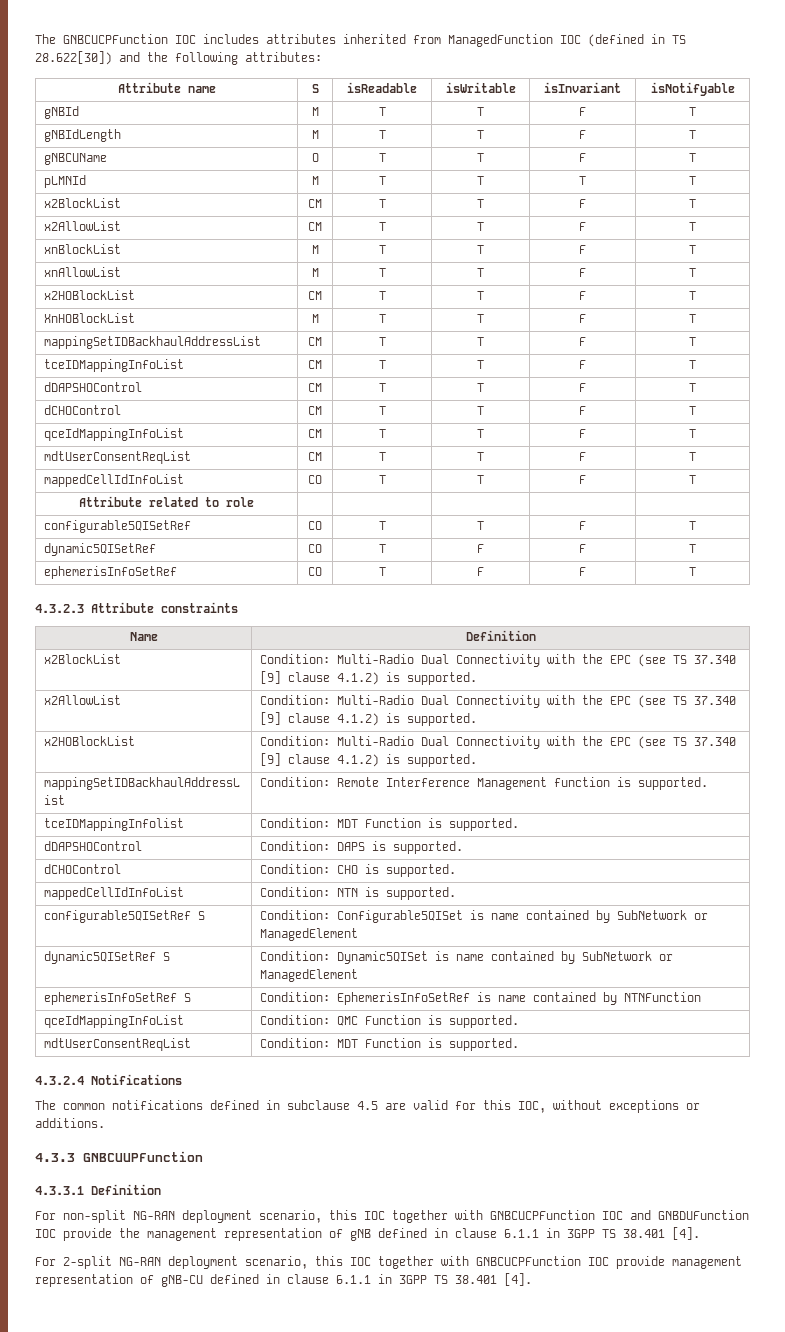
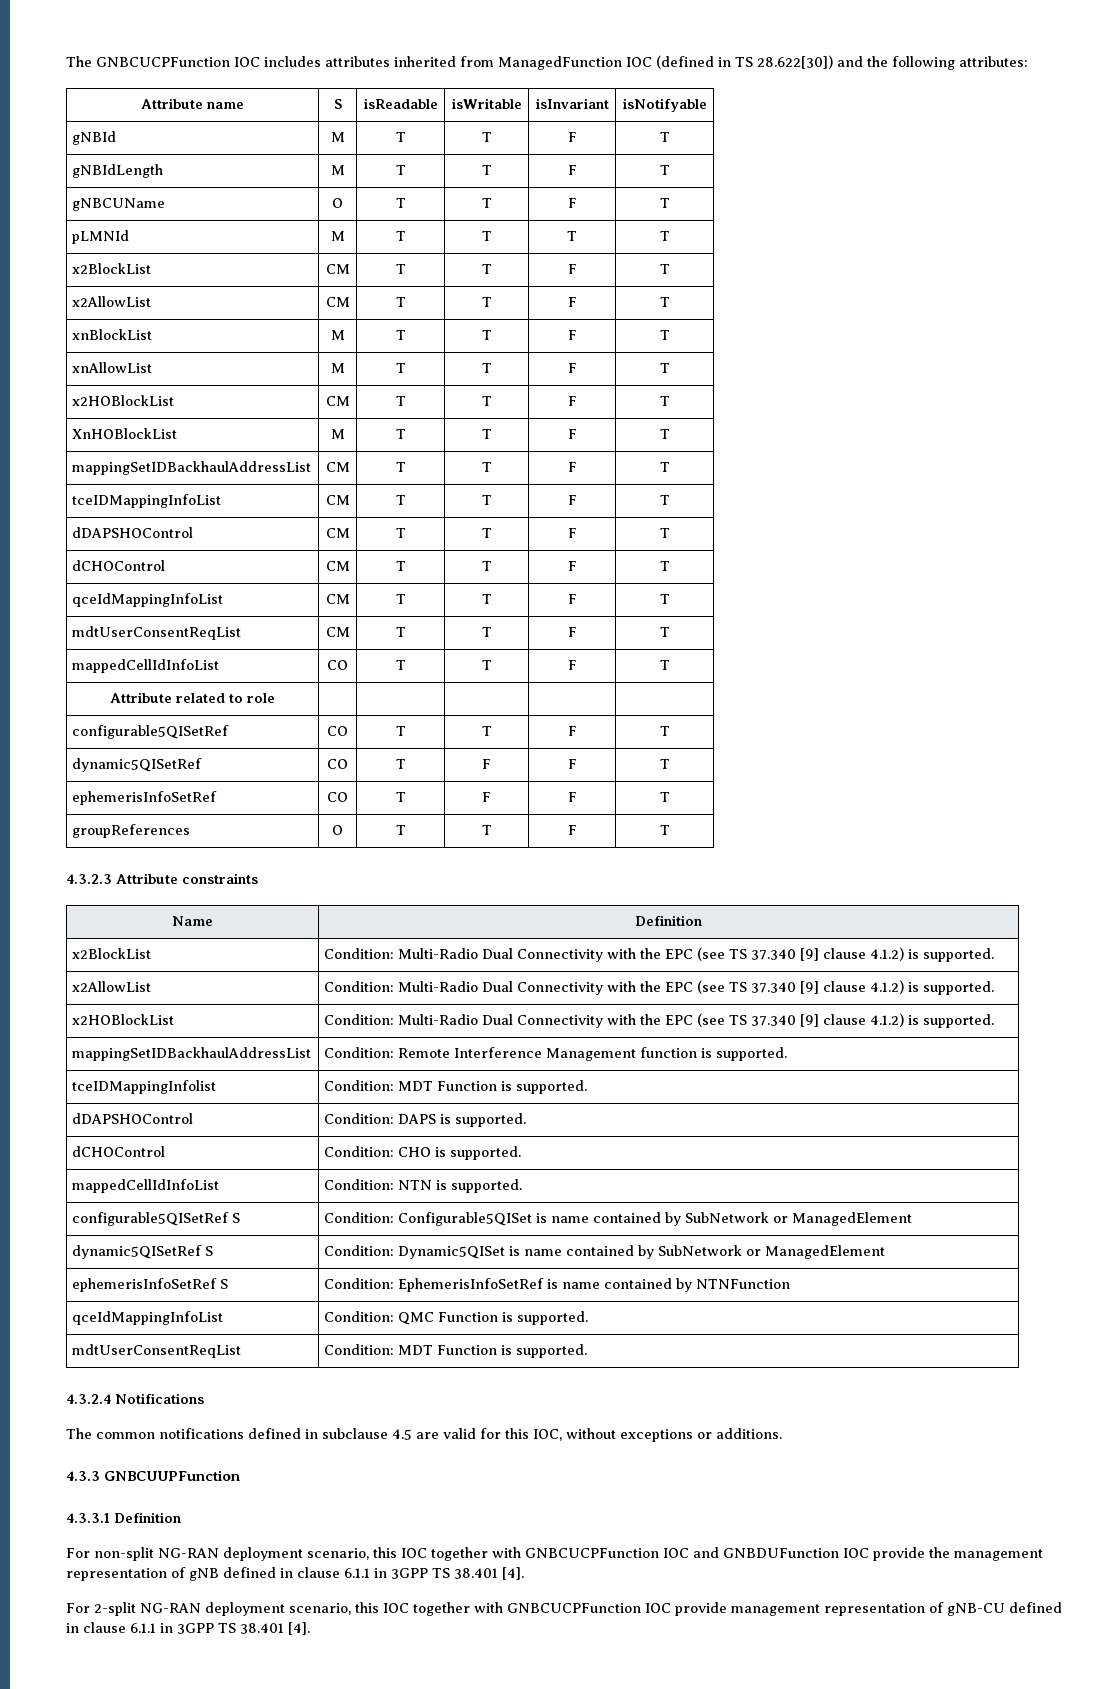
+ groupReferences | O | T | T | F | T

